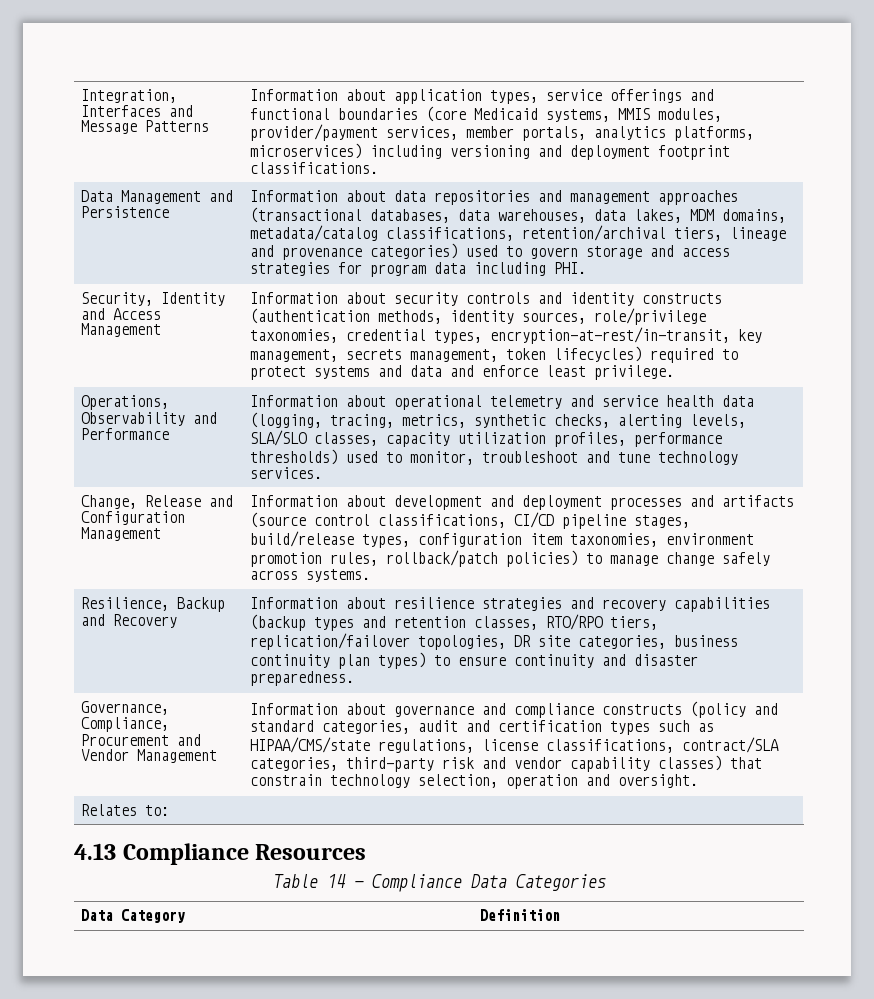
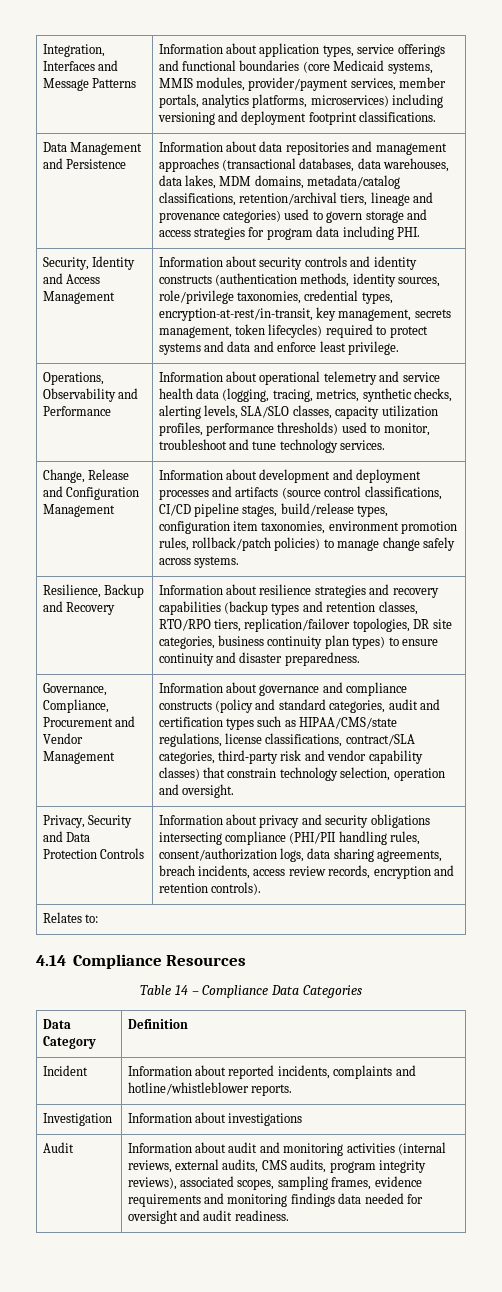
+ Privacy, Security and Data Protection Controls | Information about privacy and security obligations intersecting compliance (PHI/PII handling rules, consent/authorization logs, data sharing agreements, breach incidents, access review records, encryption and retention controls).
- 4.13 Compliance Resources
+ 4.14 Compliance Resources
+ Incident | Information about reported incidents, complaints and hotline/whistleblower reports.
+ Investigation | Information about investigations
+ Audit | Information about audit and monitoring activities (internal reviews, external audits, CMS audits, program integrity reviews), associated scopes, sampling frames, evidence requirements and monitoring findings data needed for oversight and audit readiness.

